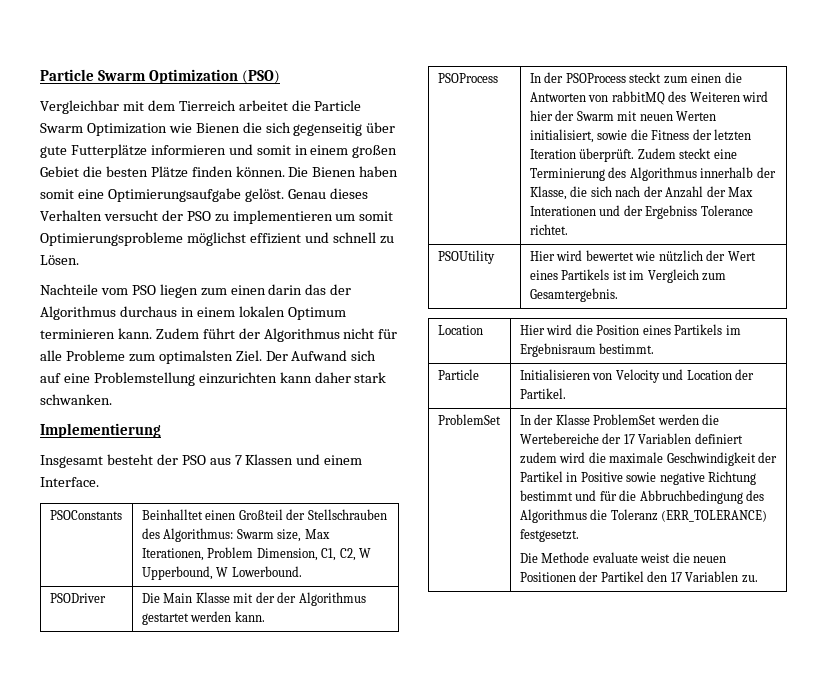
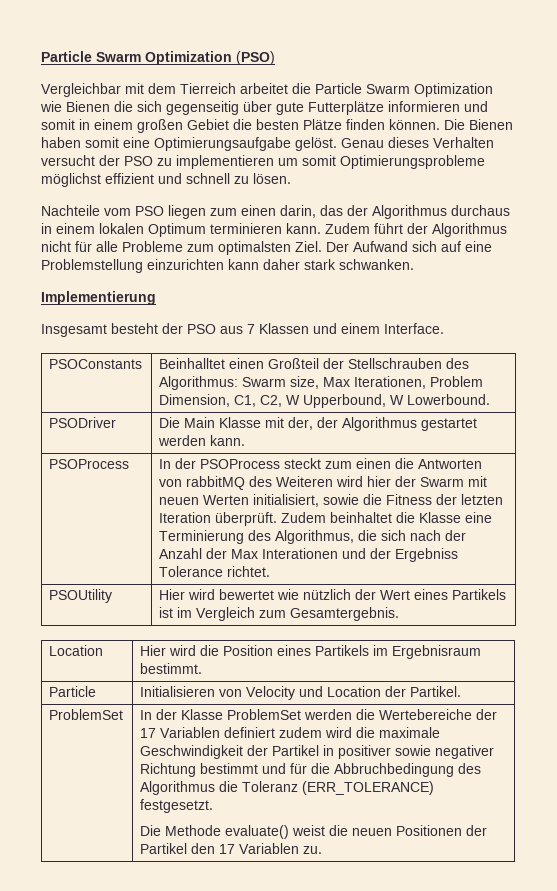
- Genau dieses Verhalten versucht der PSO zu implementieren um somit Optimierungsprobleme möglichst effizient und schnell zu Lösen.
+ Genau dieses Verhalten versucht der PSO zu implementieren um somit Optimierungsprobleme möglichst effizient und schnell zu lösen.
- Nachteile vom PSO liegen zum einen darin das der Algorithmus durchaus in einem lokalen Optimum terminieren kann.
+ Nachteile vom PSO liegen zum einen darin, das der Algorithmus durchaus in einem lokalen Optimum terminieren kann.
- PSODriver | Die Main Klasse mit der der Algorithmus gestartet werden kann.
+ PSODriver | Die Main Klasse mit der, der Algorithmus gestartet werden kann.
- Zudem steckt eine Terminierung des Algorithmus innerhalb der Klasse, die sich nach der Anzahl der Max Interationen und der Ergebniss Tolerance richtet.
+ Zudem beinhaltet die Klasse eine Terminierung des Algorithmus, die sich nach der Anzahl der Max Interationen und der Ergebniss Tolerance richtet.
- In der Klasse ProblemSet werden die Wertebereiche der 17 Variablen definiert zudem wird die maximale Geschwindigkeit der Partikel in Positive sowie negative Richtung bestimmt und für die Abbruchbedingung des Algorithmus die Toleranz (ERR_TOLERANCE) festgesetzt.
+ In der Klasse ProblemSet werden die Wertebereiche der 17 Variablen definiert zudem wird die maximale Geschwindigkeit der Partikel in positiver sowie negativer Richtung bestimmt und für die Abbruchbedingung des Algorithmus die Toleranz (ERR_TOLERANCE) festgesetzt.
- Die Methode evaluate weist die neuen Positionen der Partikel den 17 Variablen zu.
+ Die Methode evaluate() weist die neuen Positionen der Partikel den 17 Variablen zu.

